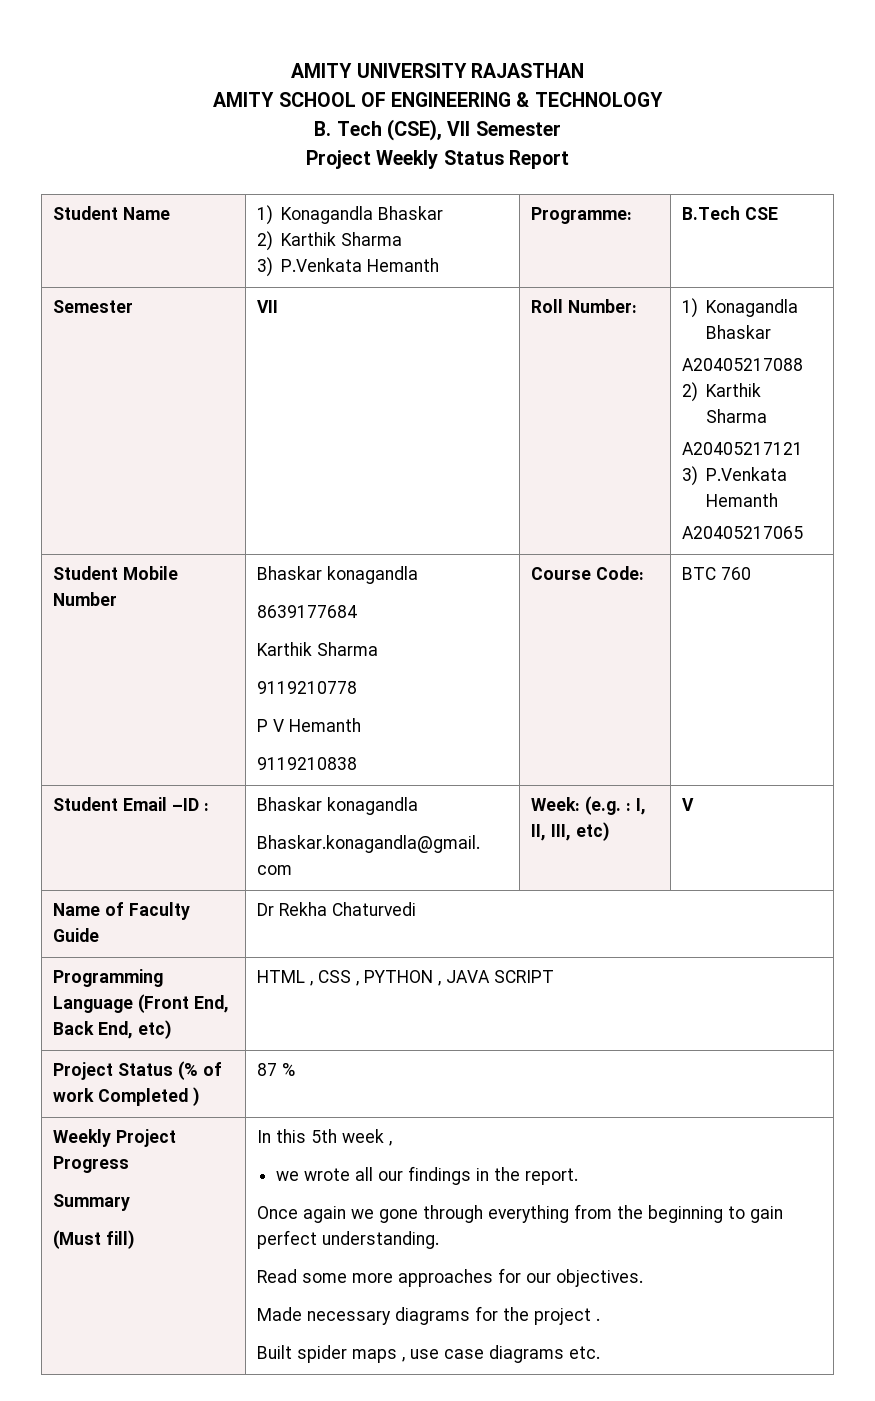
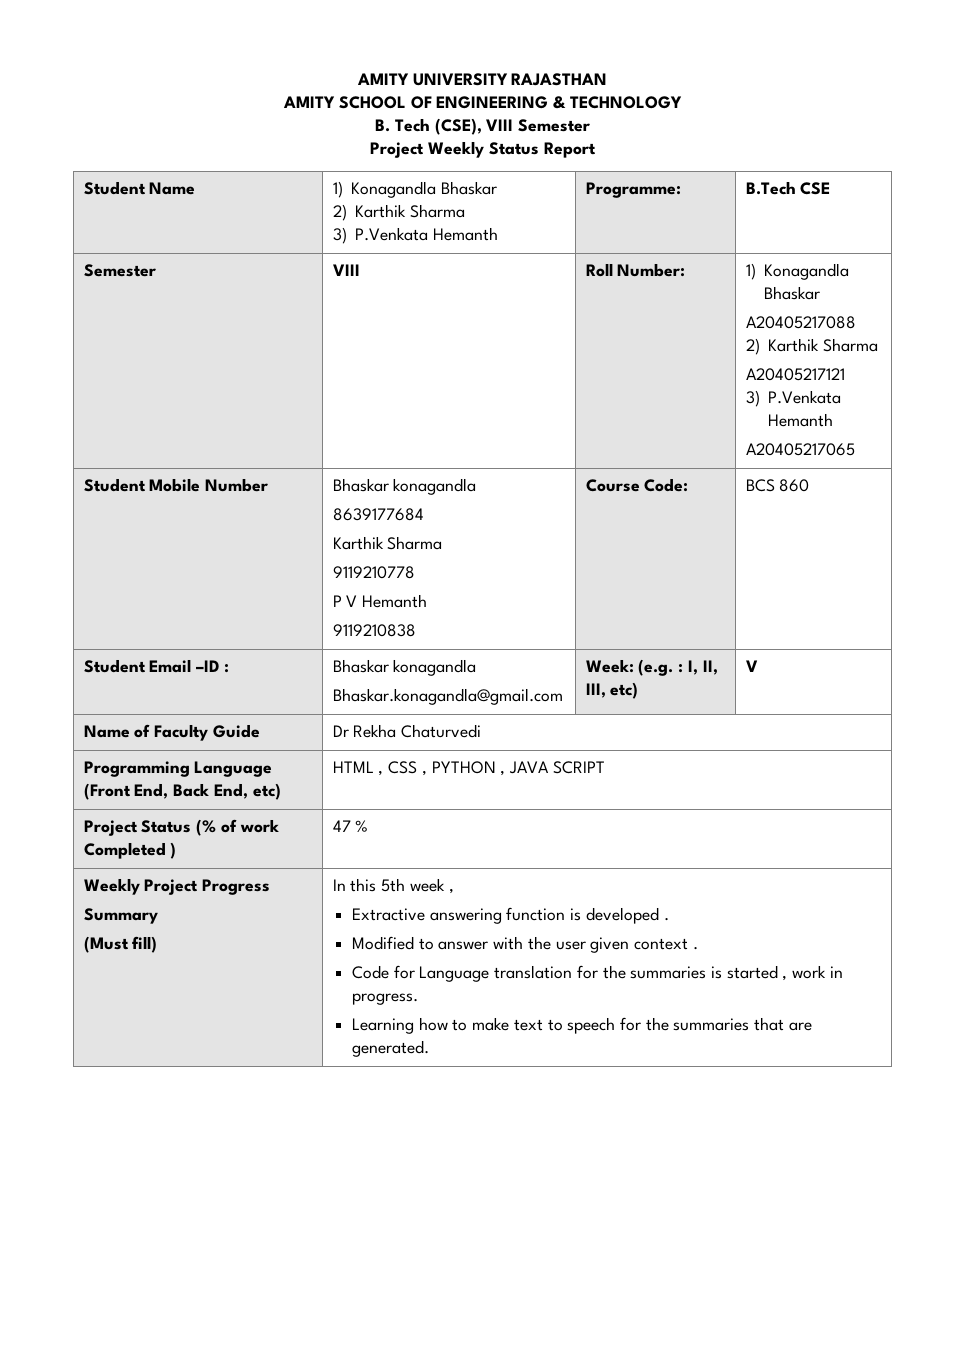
- B. Tech (CSE), VII Semester
+ B. Tech (CSE), VIII Semester
- Semester | VII | Roll Number: | 1) Konagandla Bhaskar
+ Semester | VIII | Roll Number: | 1) Konagandla Bhaskar
  Student Mobile Number | Bhaskar konagandla
  8639177684
  Karthik Sharma
  9119210778
  P V Hemanth
- 9119210838 | Course Code: | BTC 760
+ 9119210838 | Course Code: | BCS 860
- Project Status (% of work Completed ) | 87 %
+ Project Status (% of work Completed ) | 47 %
- we wrote all our findings in the report.
- Once again we gone through everything from the beginning to gain perfect understanding.
- Read some more approaches for our objectives.
- Made necessary diagrams for the project .
- Built spider maps , use case diagrams etc.
+ Extractive answering function is developed .
+ Modified to answer with the user given context .
+ Code for Language translation for the summaries is started , work in progress.
+ Learning how to make text to speech for the summaries that are generated.

